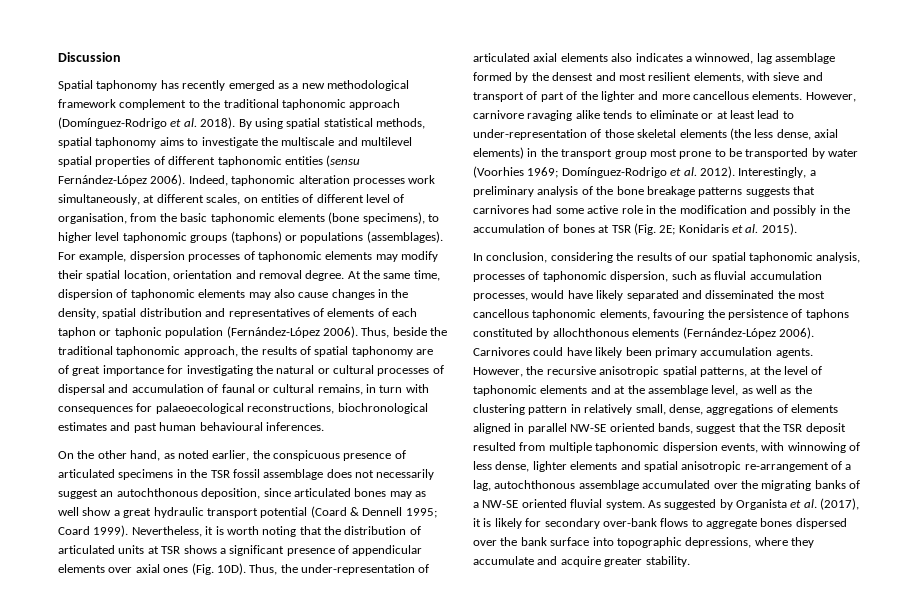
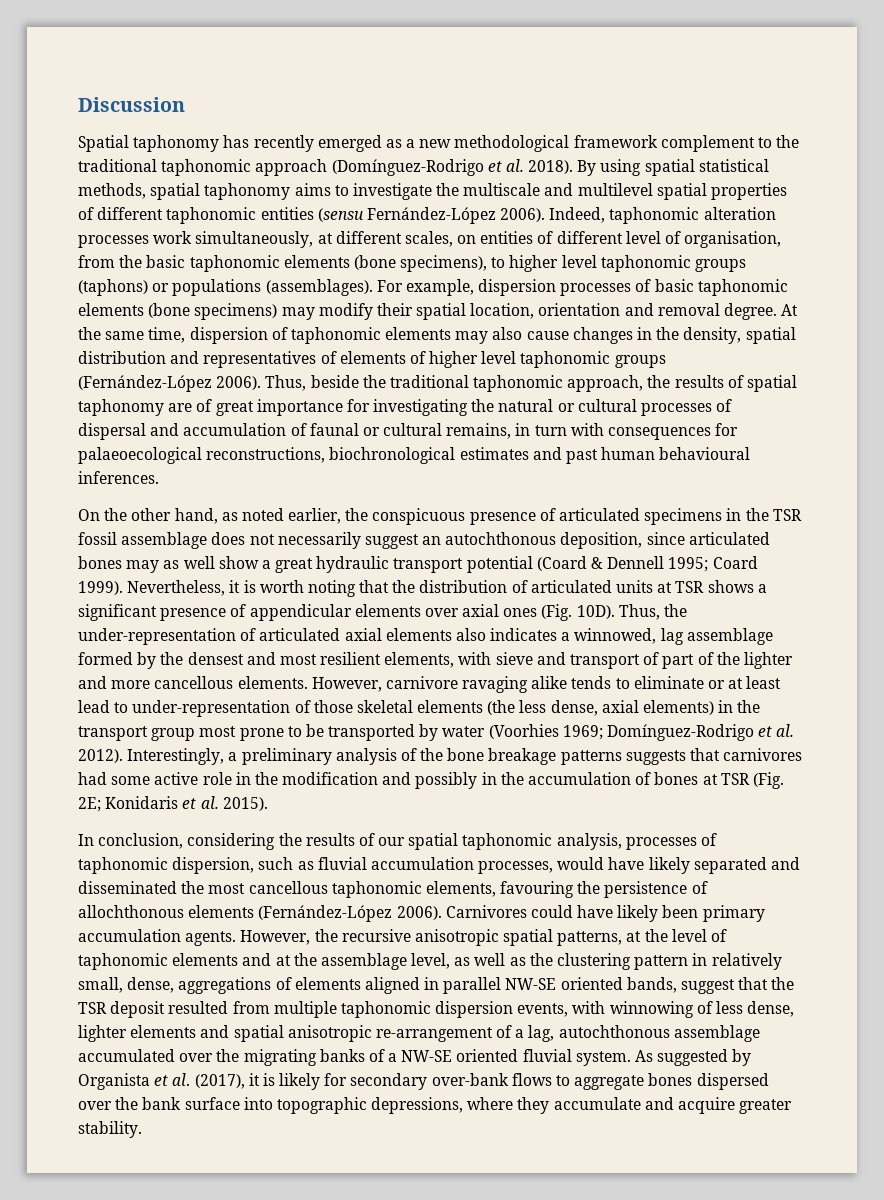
- For example, dispersion processes of taphonomic elements may modify their spatial location, orientation and removal degree.
+ For example, dispersion processes of basic taphonomic elements (bone specimens) may modify their spatial location, orientation and removal degree.
- At the same time, dispersion of taphonomic elements may also cause changes in the density, spatial distribution and representatives of elements of each taphon or taphonic population (Fernández-López 2006).
+ At the same time, dispersion of taphonomic elements may also cause changes in the density, spatial distribution and representatives of elements of higher level taphonomic groups (Fernández-López 2006).
- In conclusion, considering the results of our spatial taphonomic analysis, processes of taphonomic dispersion, such as fluvial accumulation processes, would have likely separated and disseminated the most cancellous taphonomic elements, favouring the persistence of taphons constituted by allochthonous elements (Fernández-López 2006).
+ In conclusion, considering the results of our spatial taphonomic analysis, processes of taphonomic dispersion, such as fluvial accumulation processes, would have likely separated and disseminated the most cancellous taphonomic elements, favouring the persistence of allochthonous elements (Fernández-López 2006).

